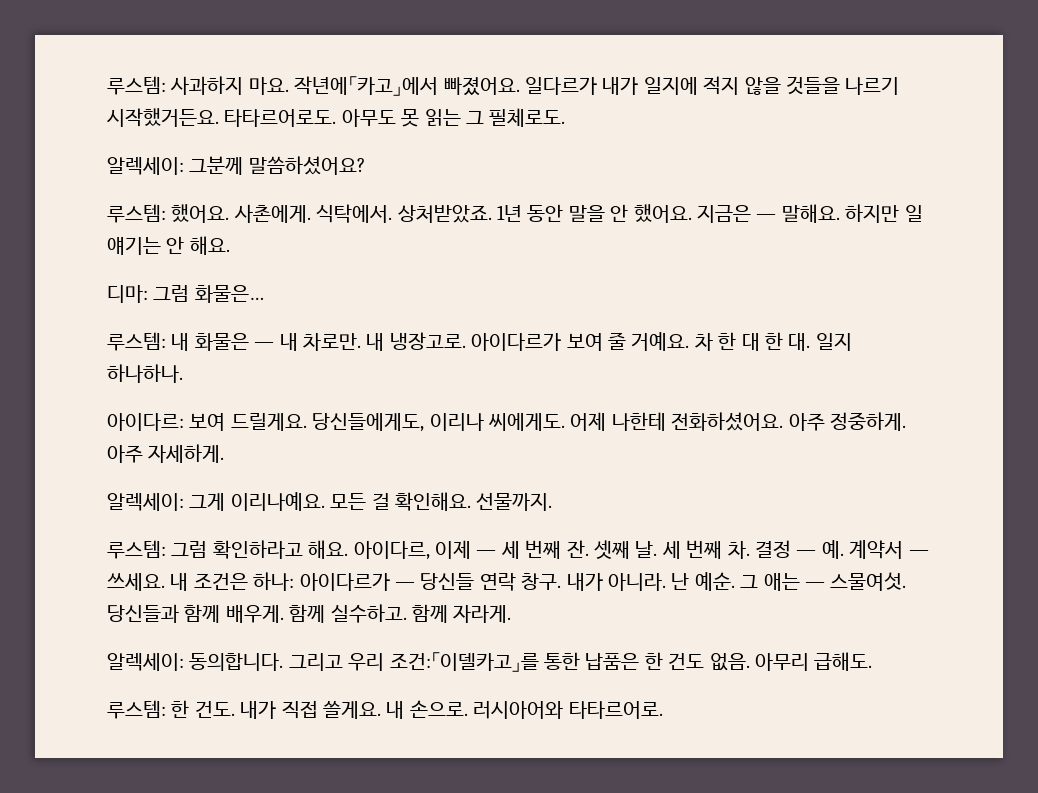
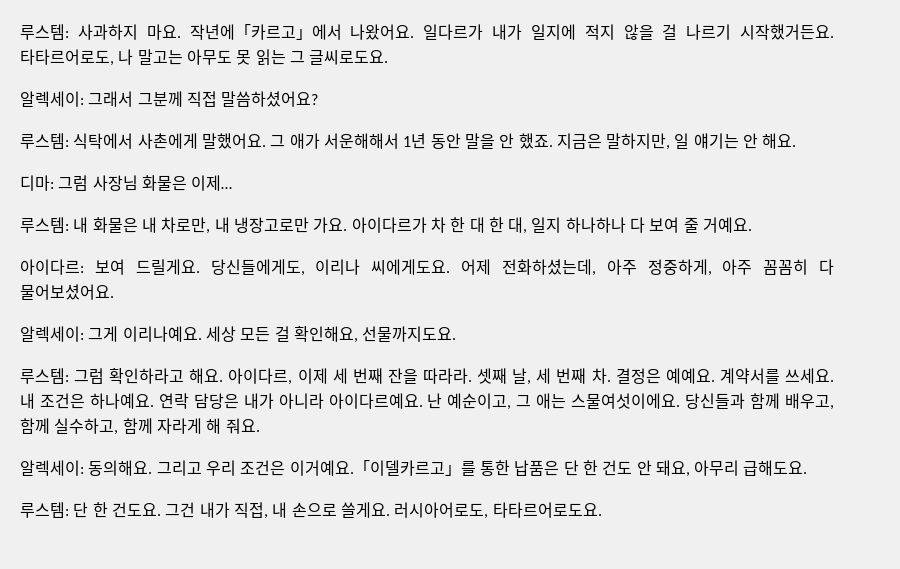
- 작년에「카고」에서 빠졌어요.
+ 작년에「카르고」에서 나왔어요.
- 일다르가 내가 일지에 적지 않을 것들을 나르기 시작했거든요.
+ 일다르가 내가 일지에 적지 않을 걸 나르기 시작했거든요.
- 타타르어로도. 아무도 못 읽는 그 필체로도.
- 알렉세이: 그분께 말씀하셨어요?
+ 타타르어로도, 나 말고는 아무도 못 읽는 그 글씨로도요.
+ 알렉세이: 그래서 그분께 직접 말씀하셨어요?
- 루스템: 했어요. 사촌에게. 식탁에서. 상처받았죠. 1년 동안 말을 안 했어요. 지금은 — 말해요. 하지만 일 얘기는 안 해요.
+ 루스템: 식탁에서 사촌에게 말했어요. 그 애가 서운해해서 1년 동안 말을 안 했죠. 지금은 말하지만, 일 얘기는 안 해요.
- 디마: 그럼 화물은…
+ 디마: 그럼 사장님 화물은 이제…
- 루스템: 내 화물은 — 내 차로만. 내 냉장고로. 아이다르가 보여 줄 거예요. 차 한 대 한 대. 일지 하나하나.
+ 루스템: 내 화물은 내 차로만, 내 냉장고로만 가요. 아이다르가 차 한 대 한 대, 일지 하나하나 다 보여 줄 거예요.
- 당신들에게도, 이리나 씨에게도. 어제 나한테 전화하셨어요. 아주 정중하게. 아주 자세하게.
+ 당신들에게도, 이리나 씨에게도요. 어제 전화하셨는데, 아주 정중하게, 아주 꼼꼼히 다 물어보셨어요.
- 모든 걸 확인해요. 선물까지.
+ 세상 모든 걸 확인해요, 선물까지도요.
- 아이다르, 이제 — 세 번째 잔. 셋째 날. 세 번째 차. 결정 — 예. 계약서 — 쓰세요. 내 조건은 하나: 아이다르가 — 당신들 연락 창구. 내가 아니라. 난 예순. 그 애는 — 스물여섯. 당신들과 함께 배우게. 함께 실수하고. 함께 자라게.
- 알렉세이: 동의합니다.
+ 아이다르, 이제 세 번째 잔을 따라라. 셋째 날, 세 번째 차. 결정은 예예요. 계약서를 쓰세요. 내 조건은 하나예요. 연락 담당은 내가 아니라 아이다르예요. 난 예순이고, 그 애는 스물여섯이에요. 당신들과 함께 배우고, 함께 실수하고, 함께 자라게 해 줘요.
+ 알렉세이: 동의해요.
- 그리고 우리 조건:「이델카고」를 통한 납품은 한 건도 없음. 아무리 급해도.
- 루스템: 한 건도. 내가 직접 쓸게요. 내 손으로. 러시아어와 타타르어로.
+ 그리고 우리 조건은 이거예요.「이델카르고」를 통한 납품은 단 한 건도 안 돼요, 아무리 급해도요.
+ 루스템: 단 한 건도요. 그건 내가 직접, 내 손으로 쓸게요. 러시아어로도, 타타르어로도요.

